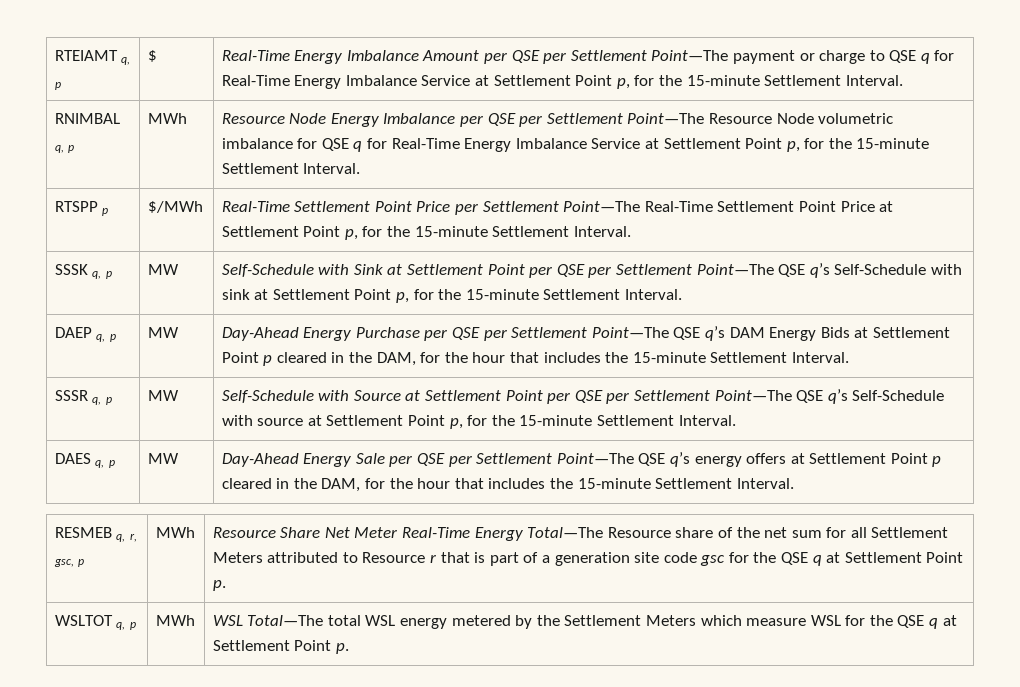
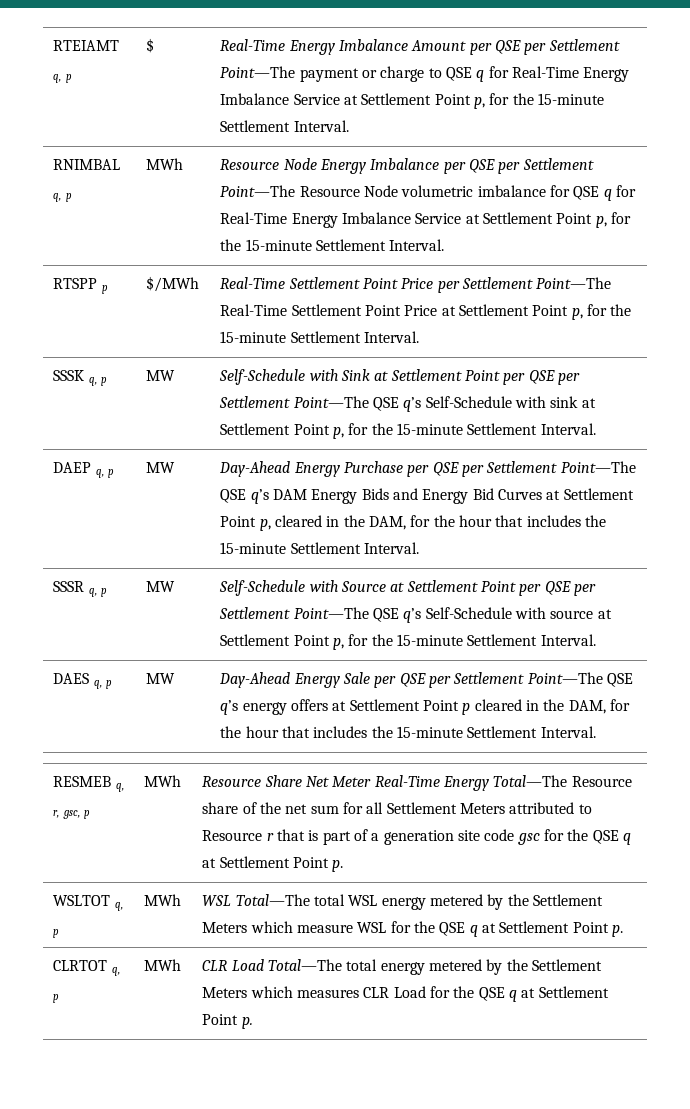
- DAEP q, p | MW | Day-Ahead Energy Purchase per QSE per Settlement Point—The QSE q’s DAM Energy Bids at Settlement Point p cleared in the DAM, for the hour that includes the 15-minute Settlement Interval.
+ DAEP q, p | MW | Day-Ahead Energy Purchase per QSE per Settlement Point—The QSE q’s DAM Energy Bids and Energy Bid Curves at Settlement Point p, cleared in the DAM, for the hour that includes the 15-minute Settlement Interval.
+ CLRTOT q, p | MWh | CLR Load Total—The total energy metered by the Settlement Meters which measures CLR Load for the QSE q at Settlement Point p.

